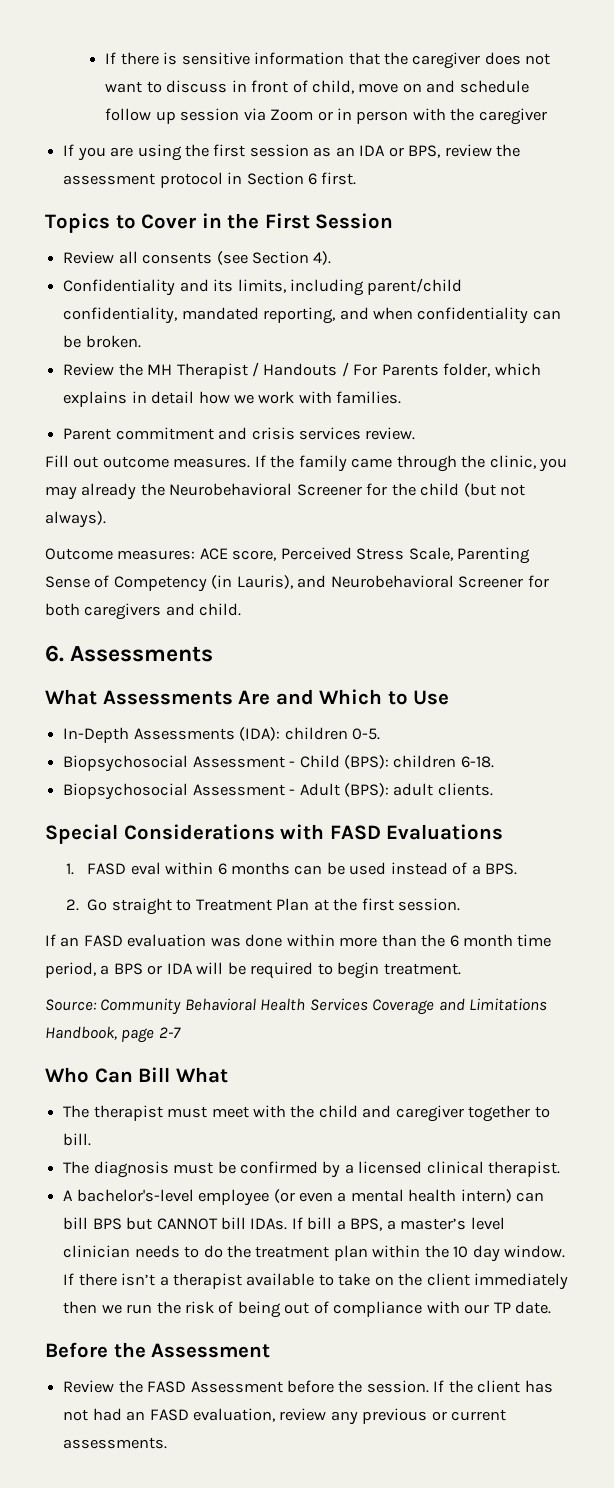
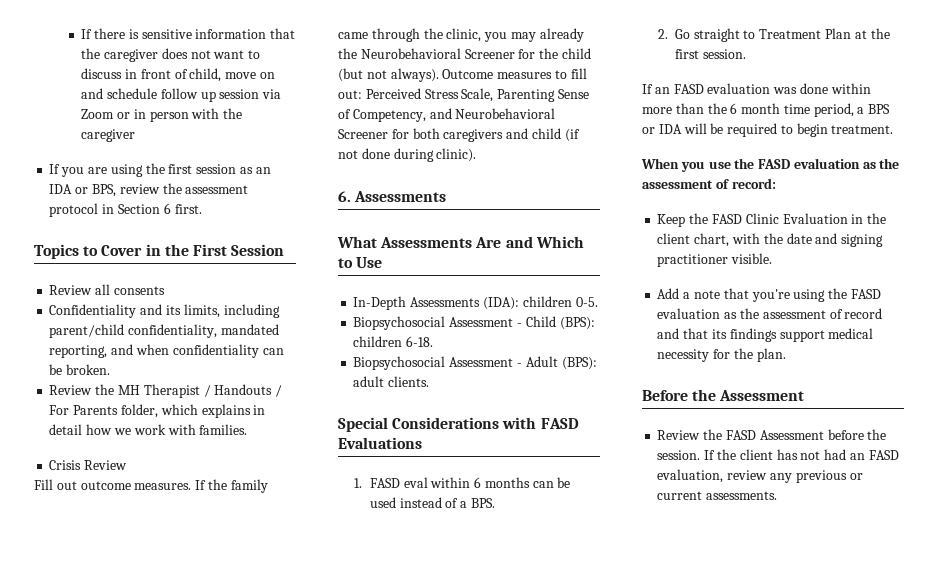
- Review all consents (see Section 4).
+ Review all consents
- Parent commitment and crisis services review.
+ Crisis Review
- If the family came through the clinic, you may already the Neurobehavioral Screener for the child (but not always).
- Outcome measures: ACE score, Perceived Stress Scale, Parenting Sense of Competency (in Lauris), and Neurobehavioral Screener for both caregivers and child.
+ If the family came through the clinic, you may already the Neurobehavioral Screener for the child (but not always). Outcome measures to fill out: Perceived Stress Scale, Parenting Sense of Competency, and Neurobehavioral Screener for both caregivers and child (if not done during clinic).
- Source: Community Behavioral Health Services Coverage and Limitations Handbook, page 2-7
- Who Can Bill What
- The therapist must meet with the child and caregiver together to bill.
- The diagnosis must be confirmed by a licensed clinical therapist.
- A bachelor's-level employee (or even a mental health intern) can bill BPS but CANNOT bill IDAs. If bill a BPS, a master’s level clinician needs to do the treatment plan within the 10 day window. If there isn’t a therapist available to take on the client immediately then we run the risk of being out of compliance with our TP date.
+ When you use the FASD evaluation as the assessment of record:
+ Keep the FASD Clinic Evaluation in the client chart, with the date and signing practitioner visible.
+ Add a note that you're using the FASD evaluation as the assessment of record and that its findings support medical necessity for the plan.

